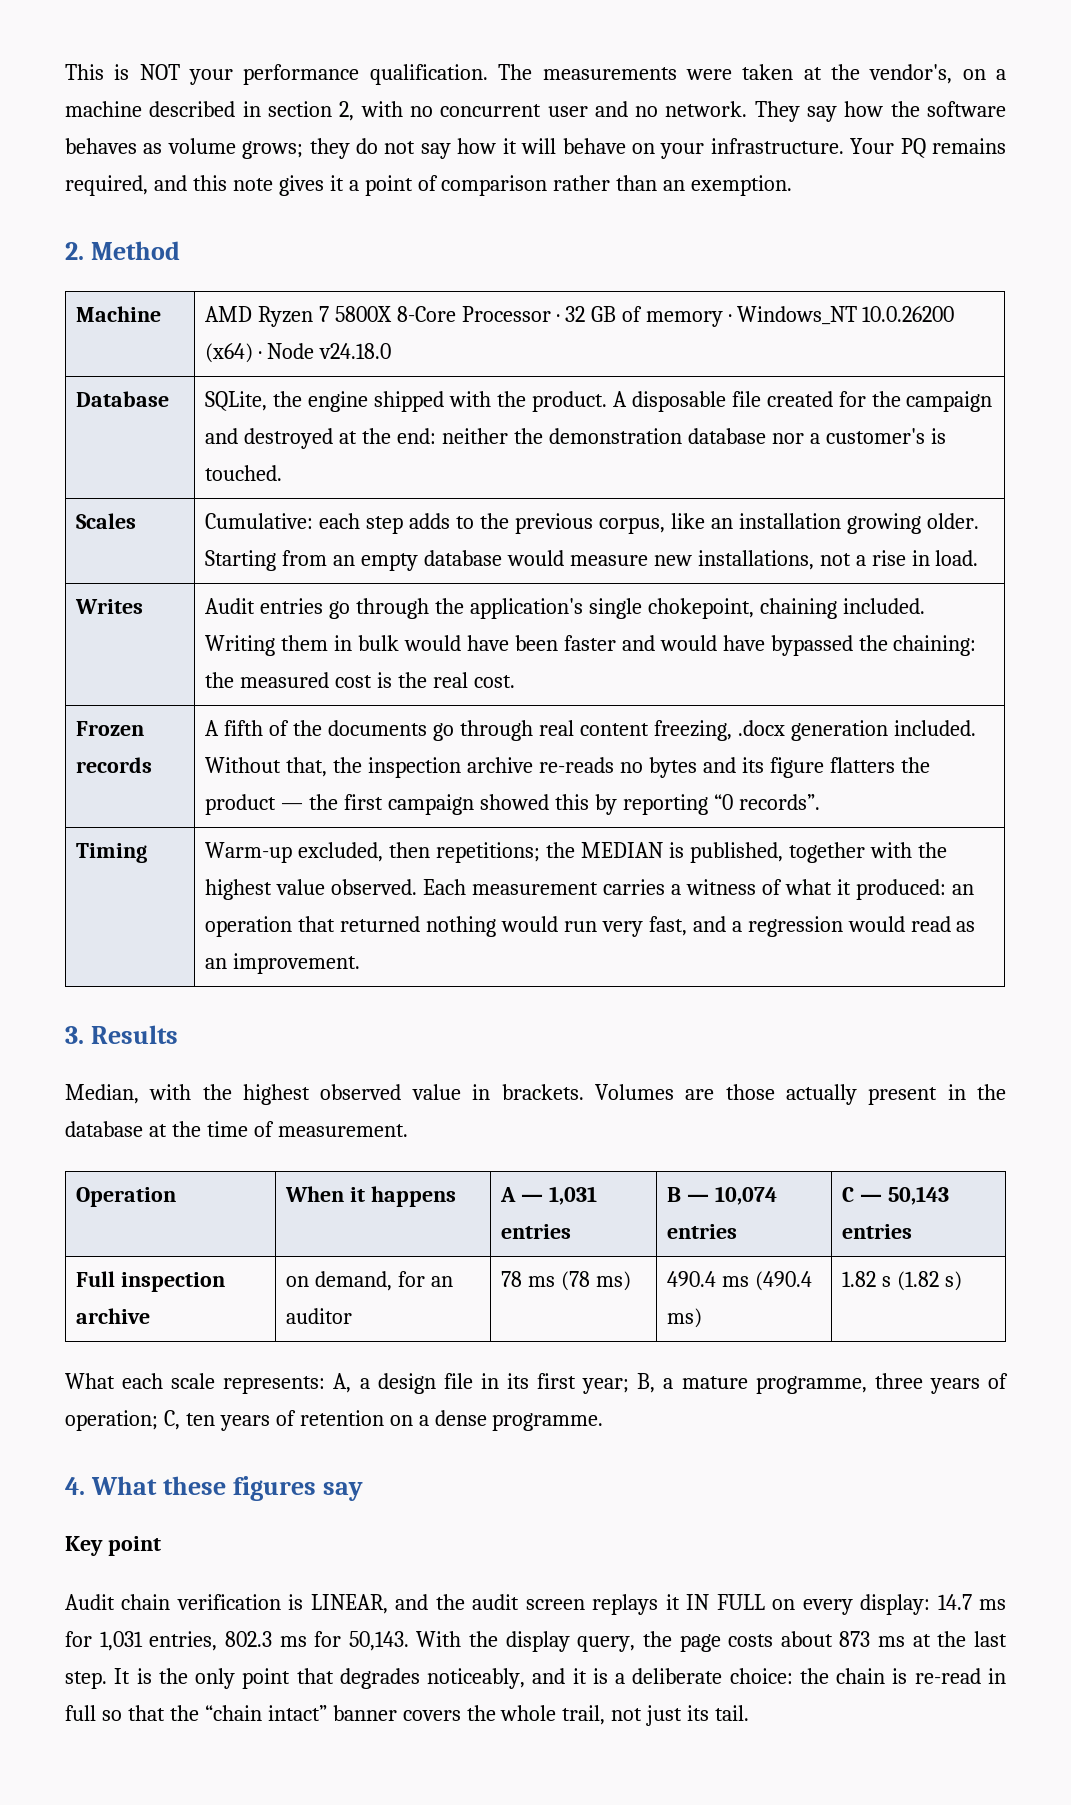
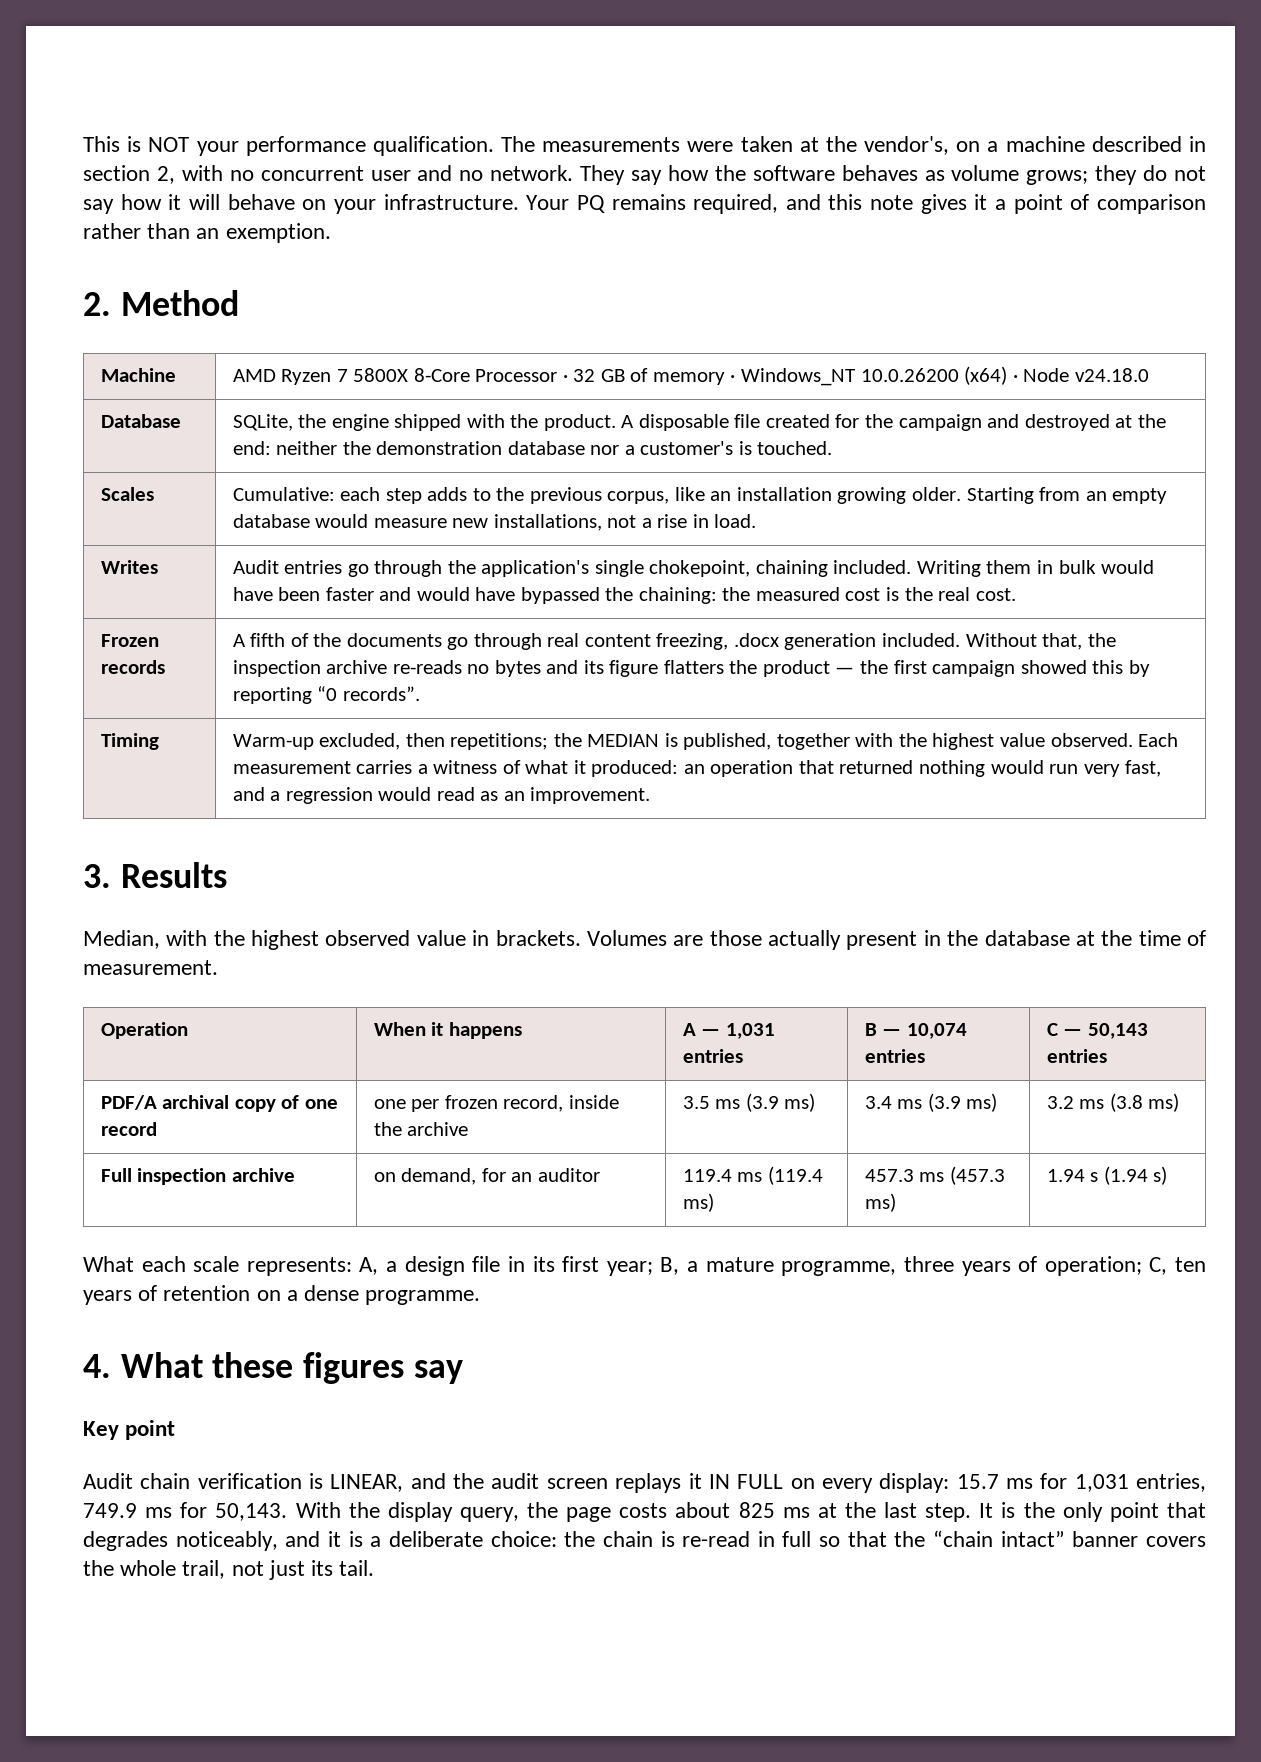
+ PDF/A archival copy of one record | one per frozen record, inside the archive | 3.5 ms (3.9 ms) | 3.4 ms (3.9 ms) | 3.2 ms (3.8 ms)
- Full inspection archive | on demand, for an auditor | 78 ms (78 ms) | 490.4 ms (490.4 ms) | 1.82 s (1.82 s)
+ Full inspection archive | on demand, for an auditor | 119.4 ms (119.4 ms) | 457.3 ms (457.3 ms) | 1.94 s (1.94 s)
- Audit chain verification is LINEAR, and the audit screen replays it IN FULL on every display: 14.7 ms for 1,031 entries, 802.3 ms for 50,143.
+ Audit chain verification is LINEAR, and the audit screen replays it IN FULL on every display: 15.7 ms for 1,031 entries, 749.9 ms for 50,143.
- With the display query, the page costs about 873 ms at the last step.
+ With the display query, the page costs about 825 ms at the last step.

